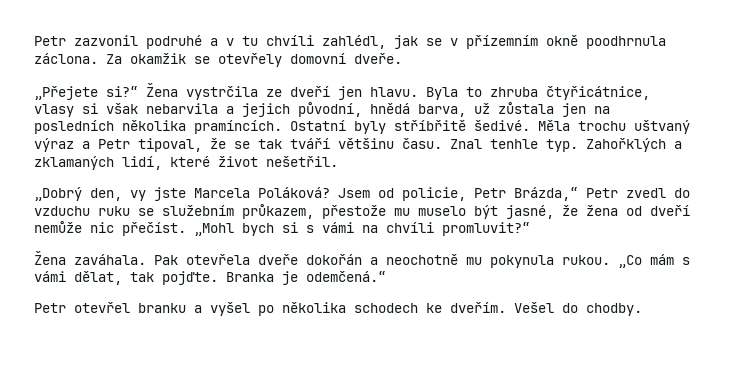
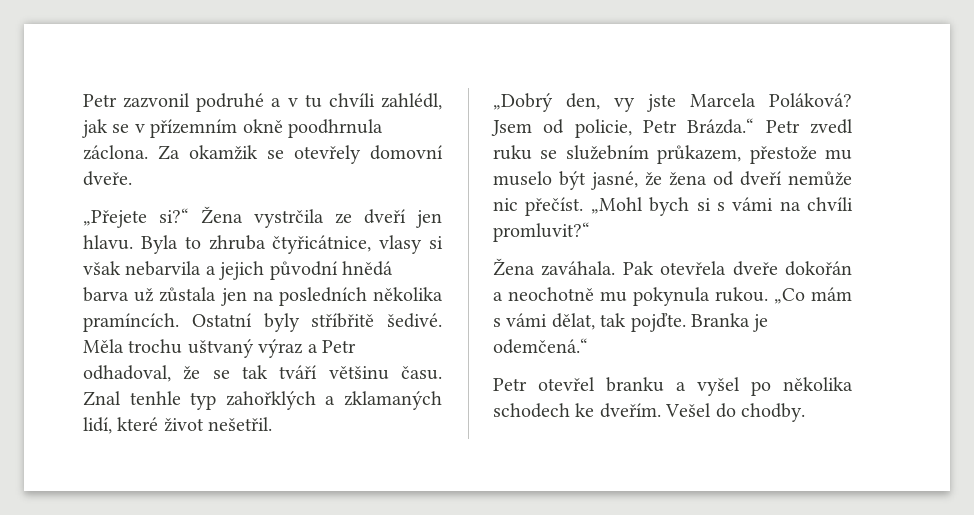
- Byla to zhruba čtyřicátnice, vlasy si však nebarvila a jejich původní, hnědá barva, už zůstala jen na posledních několika pramíncích.
+ Byla to zhruba čtyřicátnice, vlasy si však nebarvila a jejich původní hnědá barva už zůstala jen na posledních několika pramíncích.
- Měla trochu uštvaný výraz a Petr tipoval, že se tak tváří většinu času.
+ Měla trochu uštvaný výraz a Petr odhadoval, že se tak tváří většinu času.
- Znal tenhle typ. Zahořklých a zklamaných lidí, které život nešetřil.
+ Znal tenhle typ zahořklých a zklamaných lidí, které život nešetřil.
- Jsem od policie, Petr Brázda,“ Petr zvedl do vzduchu ruku se služebním průkazem, přestože mu muselo být jasné, že žena od dveří nemůže nic přečíst.
+ Jsem od policie, Petr Brázda.“ Petr zvedl ruku se služebním průkazem, přestože mu muselo být jasné, že žena od dveří nemůže nic přečíst.

